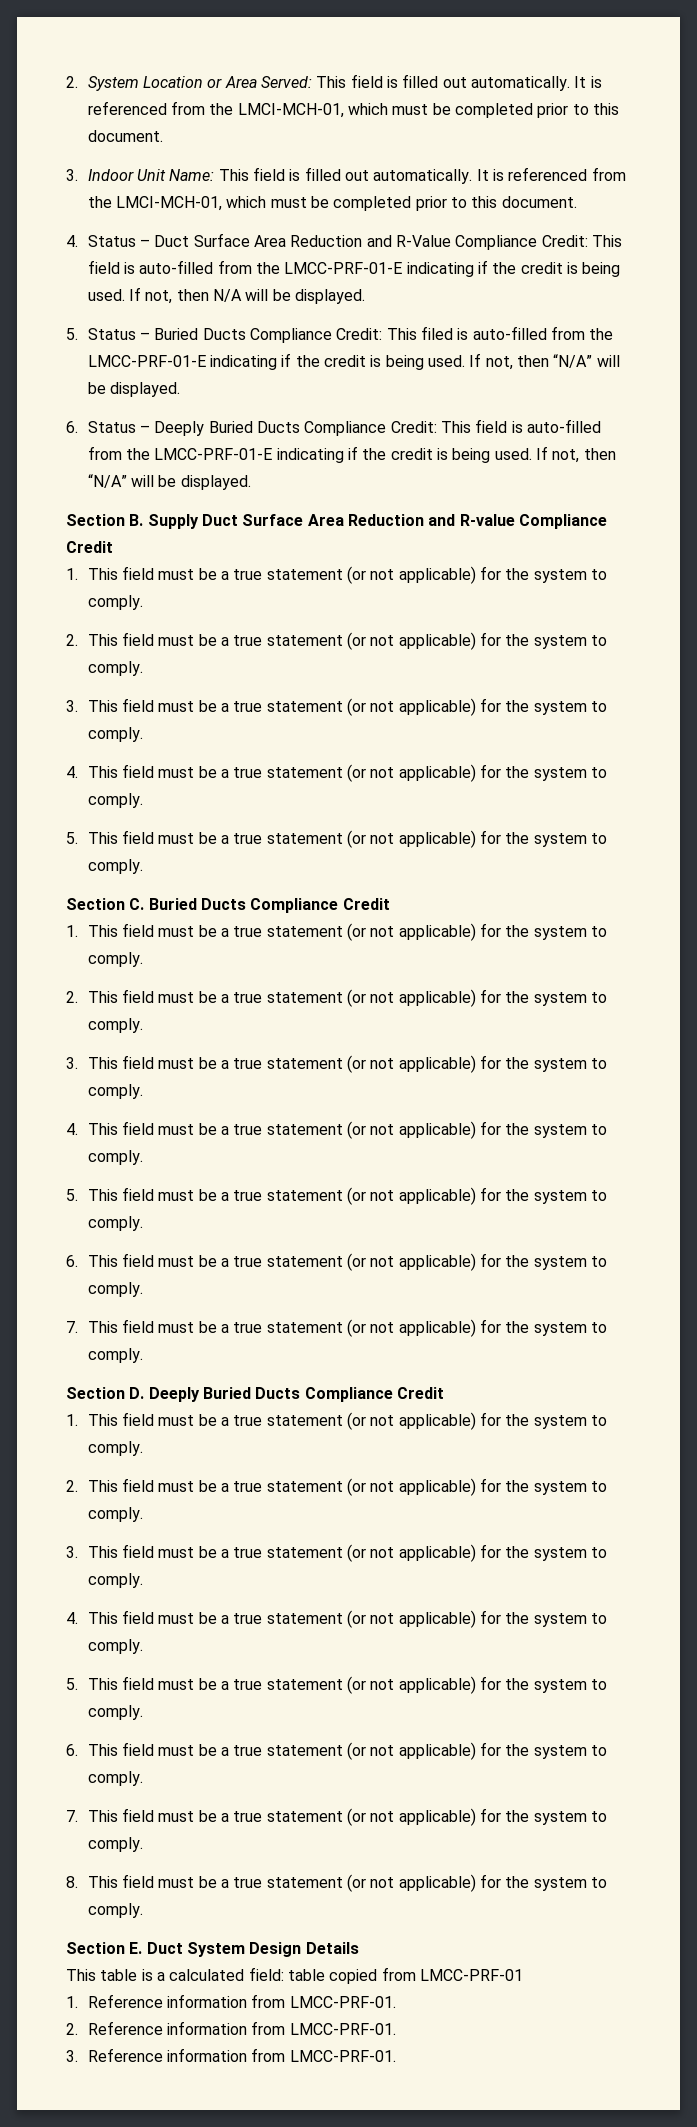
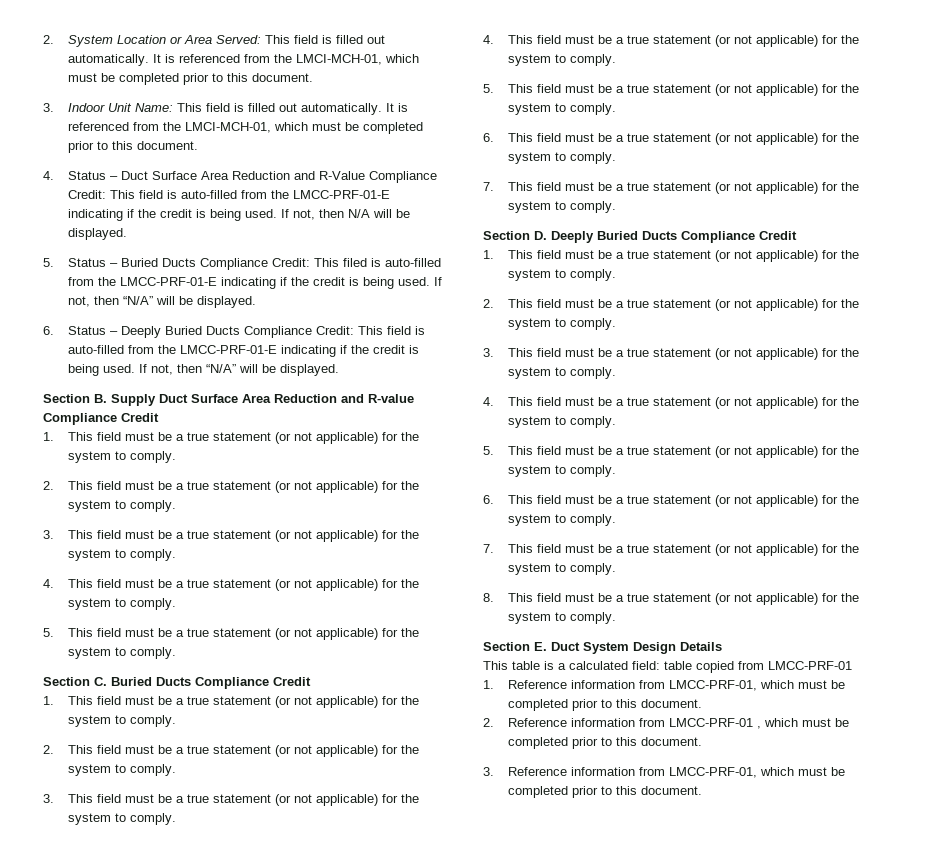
- 1. Reference information from LMCC-PRF-01.
- 2. Reference information from LMCC-PRF-01.
- 3. Reference information from LMCC-PRF-01.
+ 1. Reference information from LMCC-PRF-01, which must be completed prior to this document.
+ 2. Reference information from LMCC-PRF-01 , which must be completed prior to this document.
+ 3. Reference information from LMCC-PRF-01, which must be completed prior to this document.

